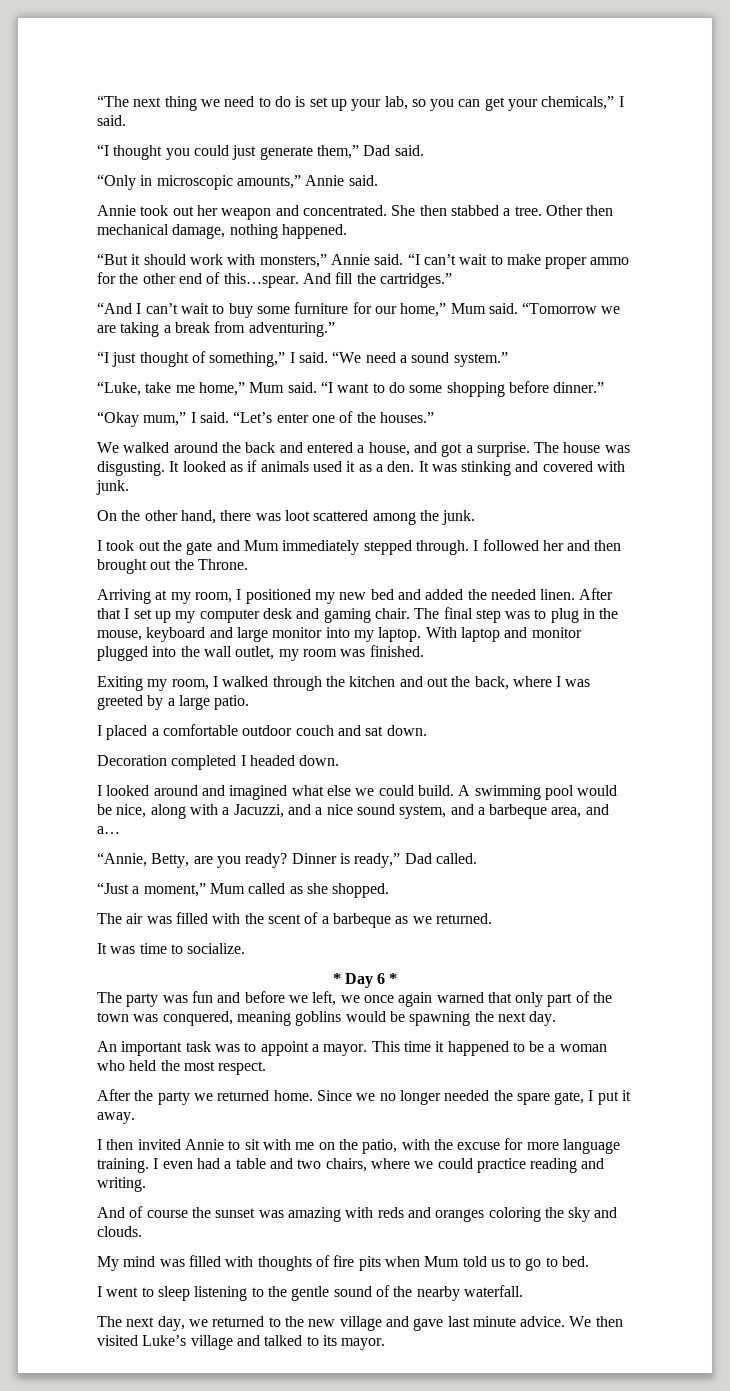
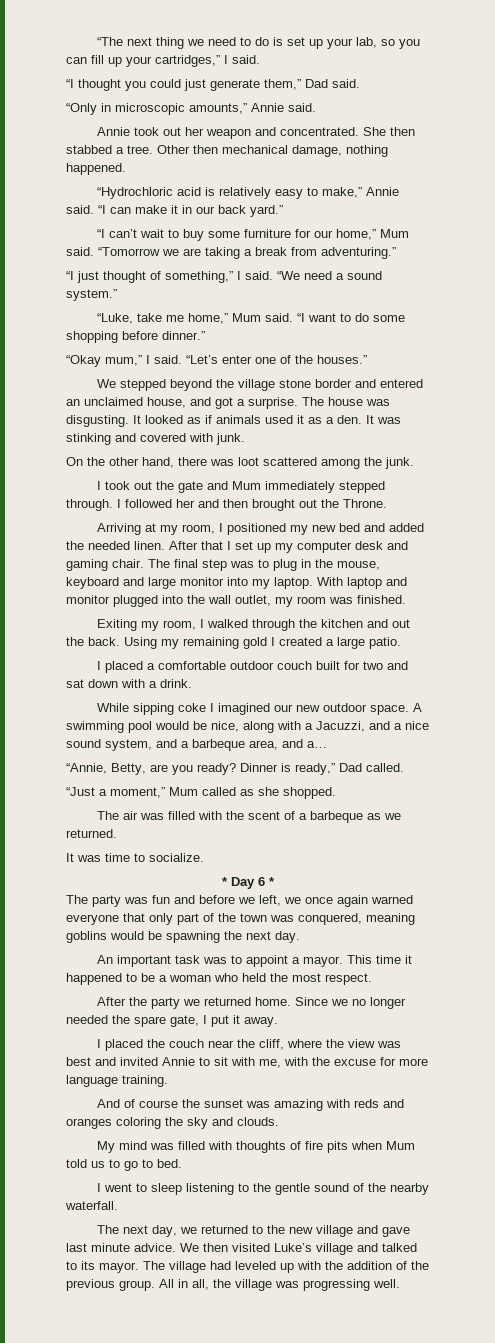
- “The next thing we need to do is set up your lab, so you can get your chemicals,” I said.
+ “The next thing we need to do is set up your lab, so you can fill up your cartridges,” I said.
- “But it should work with monsters,” Annie said. “I can’t wait to make proper ammo for the other end of this…spear. And fill the cartridges.”
- “And I can’t wait to buy some furniture for our home,” Mum said.
+ “Hydrochloric acid is relatively easy to make,” Annie said. “I can make it in our back yard.”
+ “I can’t wait to buy some furniture for our home,” Mum said.
- We walked around the back and entered a house, and got a surprise.
+ We stepped beyond the village stone border and entered an unclaimed house, and got a surprise.
- Exiting my room, I walked through the kitchen and out the back, where I was greeted by a large patio.
+ Exiting my room, I walked through the kitchen and out the back. Using my remaining gold I created a large patio.
- I placed a comfortable outdoor couch and sat down.
- Decoration completed I headed down.
- I looked around and imagined what else we could build.
+ I placed a comfortable outdoor couch built for two and sat down with a drink.
+ While sipping coke I imagined our new outdoor space.
- The party was fun and before we left, we once again warned that only part of the town was conquered, meaning goblins would be spawning the next day.
+ The party was fun and before we left, we once again warned everyone that only part of the town was conquered, meaning goblins would be spawning the next day.
- I then invited Annie to sit with me on the patio, with the excuse for more language training. I even had a table and two chairs, where we could practice reading and writing.
+ I placed the couch near the cliff, where the view was best and invited Annie to sit with me, with the excuse for more language training.
+ The village had leveled up with the addition of the previous group. All in all, the village was progressing well.

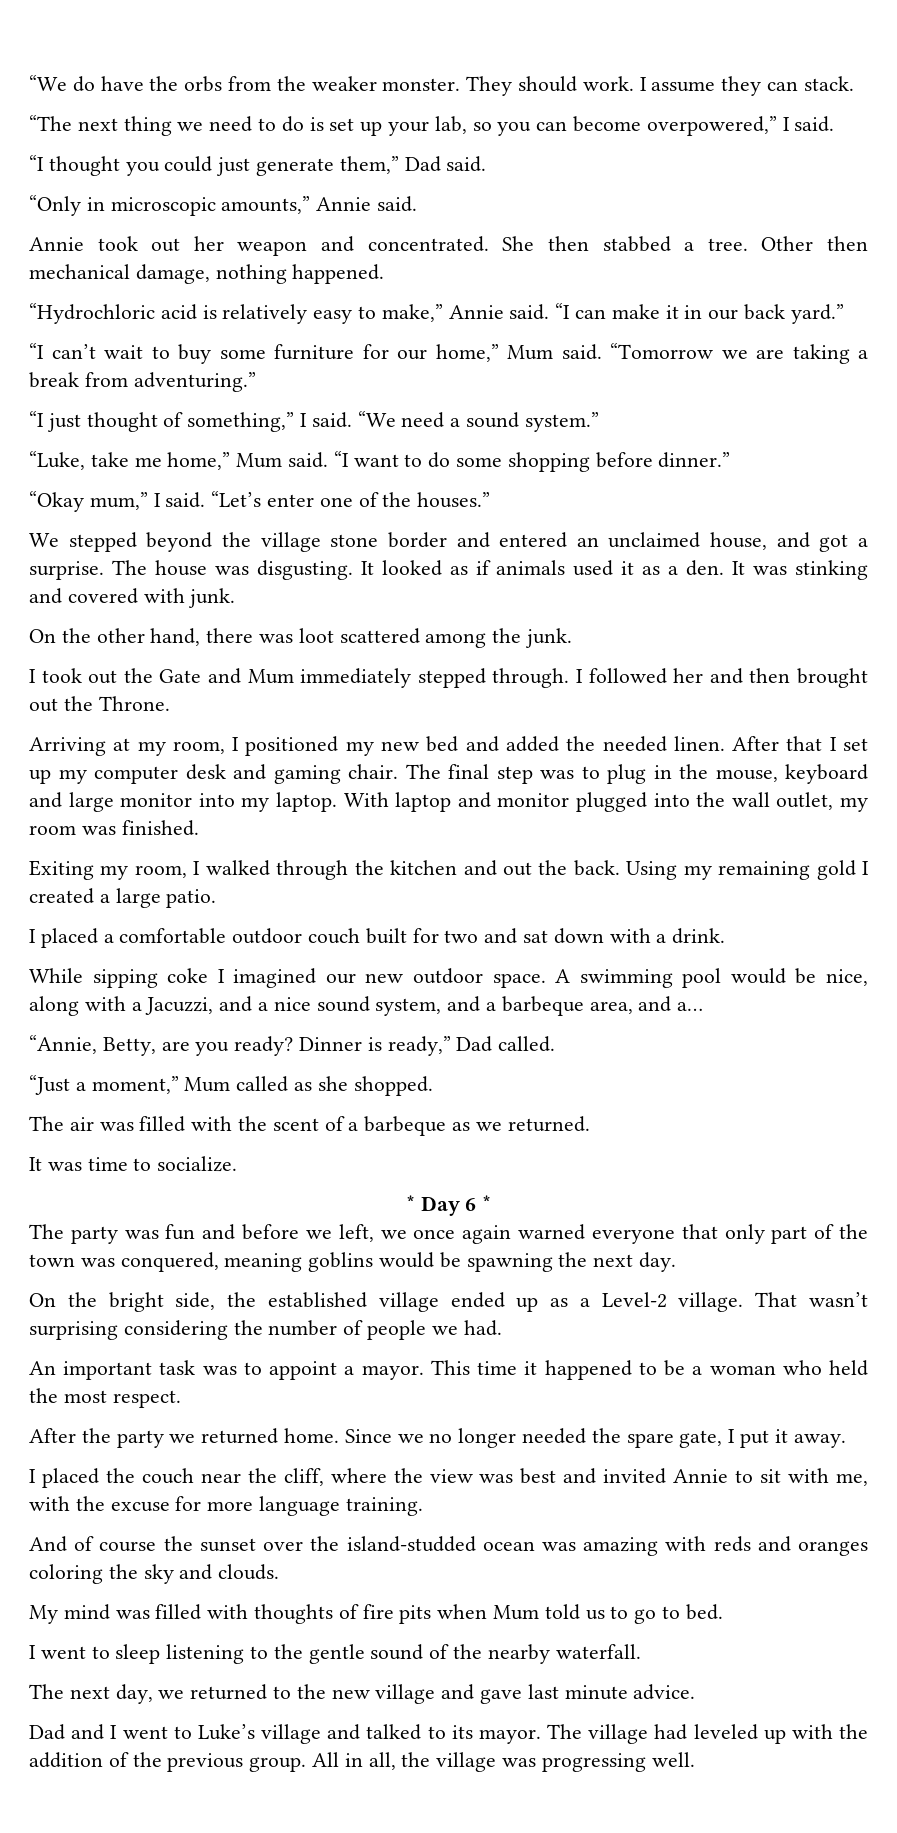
+ “We do have the orbs from the weaker monster. They should work. I assume they can stack.
- “The next thing we need to do is set up your lab, so you can fill up your cartridges,” I said.
+ “The next thing we need to do is set up your lab, so you can become overpowered,” I said.
- I took out the gate and Mum immediately stepped through.
+ I took out the Gate and Mum immediately stepped through.
+ On the bright side, the established village ended up as a Level-2 village. That wasn’t surprising considering the number of people we had.
- And of course the sunset was amazing with reds and oranges coloring the sky and clouds.
+ And of course the sunset over the island-studded ocean was amazing with reds and oranges coloring the sky and clouds.
- The next day, we returned to the new village and gave last minute advice. We then visited Luke’s village and talked to its mayor.
+ The next day, we returned to the new village and gave last minute advice.
+ Dad and I went to Luke’s village and talked to its mayor.

